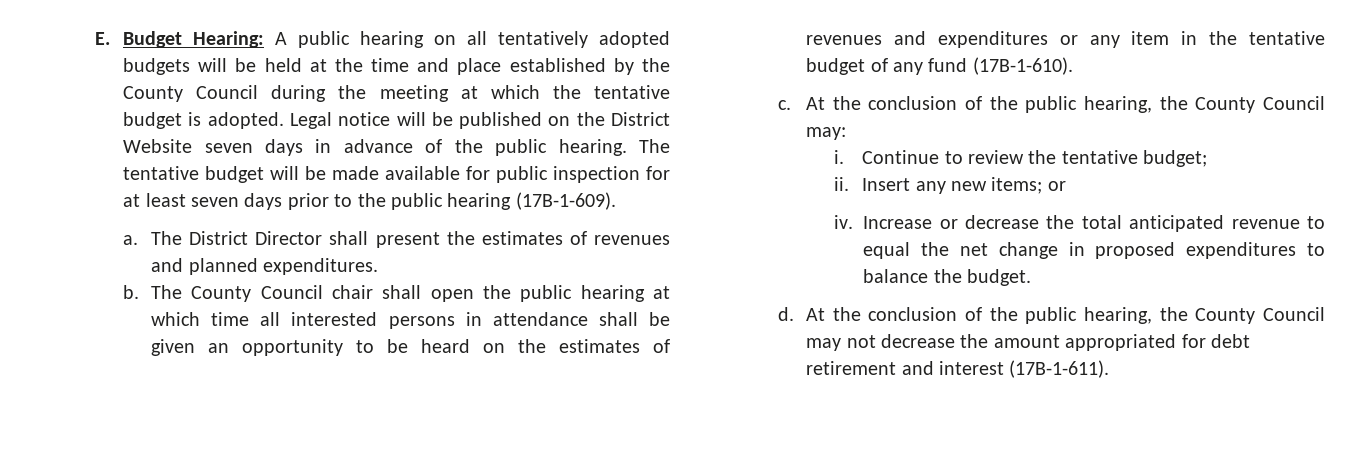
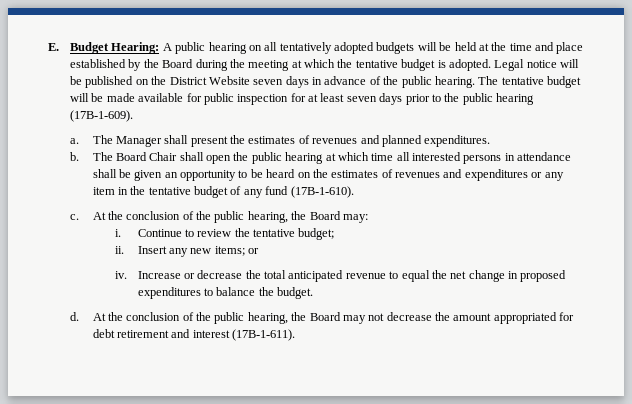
- E. Budget Hearing: A public hearing on all tentatively adopted budgets will be held at the time and place established by the County Council during the meeting at which the tentative budget is adopted.
+ E. Budget Hearing: A public hearing on all tentatively adopted budgets will be held at the time and place established by the Board during the meeting at which the tentative budget is adopted.
- The District Director shall present the estimates of revenues and planned expenditures.
+ The Manager shall present the estimates of revenues and planned expenditures.
- The County Council chair shall open the public hearing at which time all interested persons in attendance shall be given an opportunity to be heard on the estimates of revenues and expenditures or any item in the tentative budget of any fund (17B-1-610).
+ The Board Chair shall open the public hearing at which time all interested persons in attendance shall be given an opportunity to be heard on the estimates of revenues and expenditures or any item in the tentative budget of any fund (17B-1-610).
- At the conclusion of the public hearing, the County Council may:
+ At the conclusion of the public hearing, the Board may:
- At the conclusion of the public hearing, the County Council may not decrease the amount appropriated for debt retirement and interest (17B-1-611).
+ At the conclusion of the public hearing, the Board may not decrease the amount appropriated for debt retirement and interest (17B-1-611).

